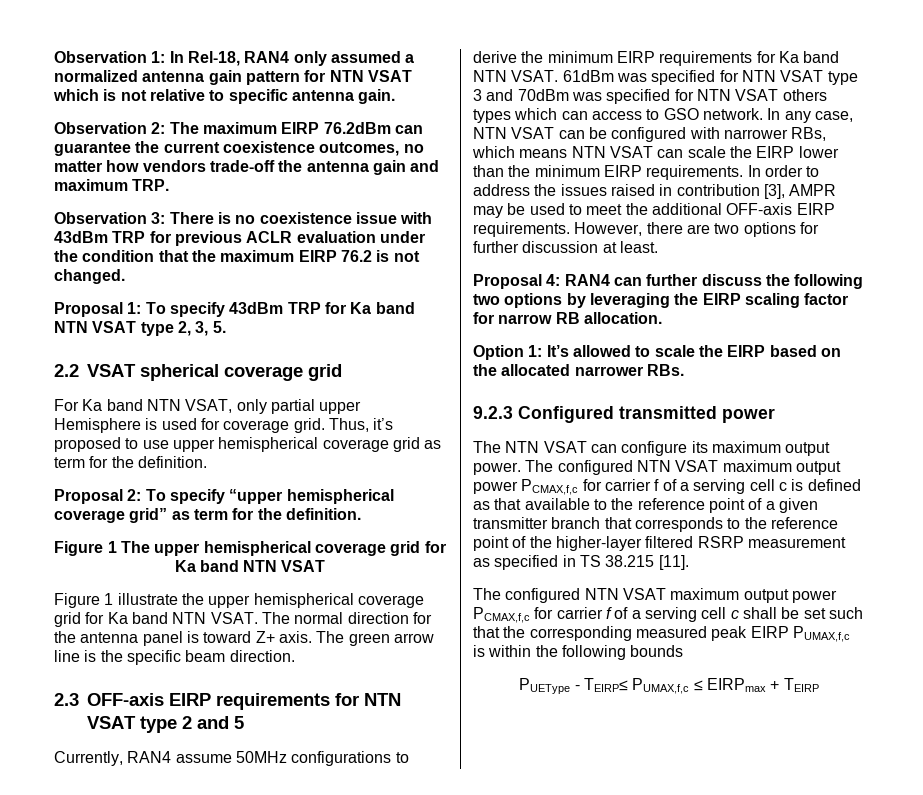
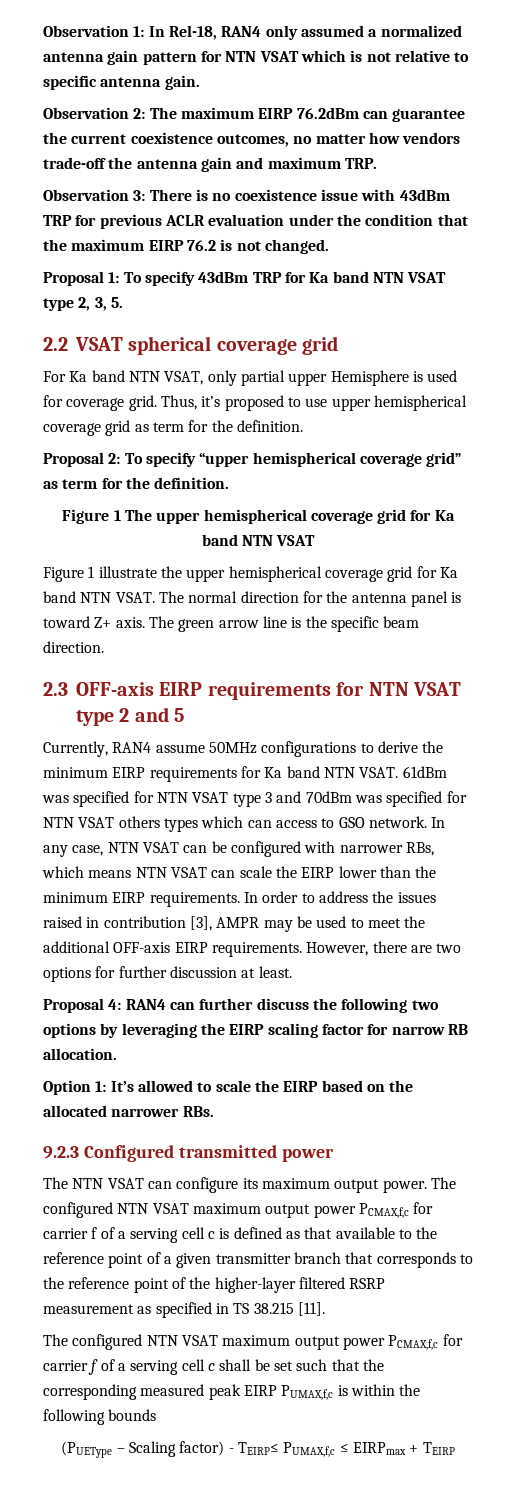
- PUEType - TEIRP≤ PUMAX,f,c ≤ EIRPmax + TEIRP
+ (PUEType – Scaling factor) - TEIRP≤ PUMAX,f,c ≤ EIRPmax + TEIRP

